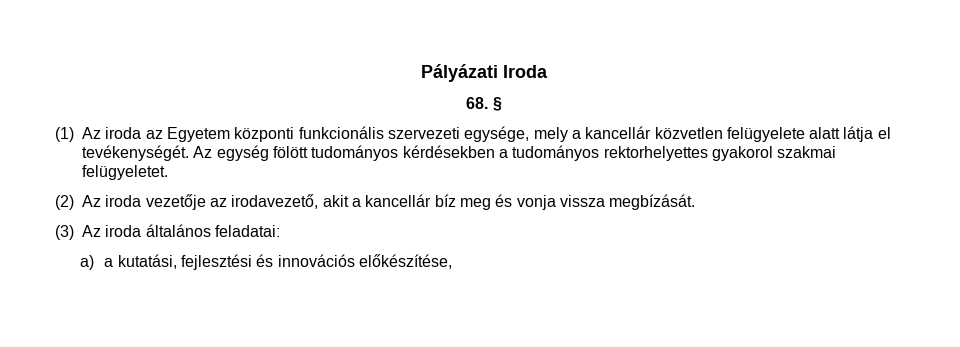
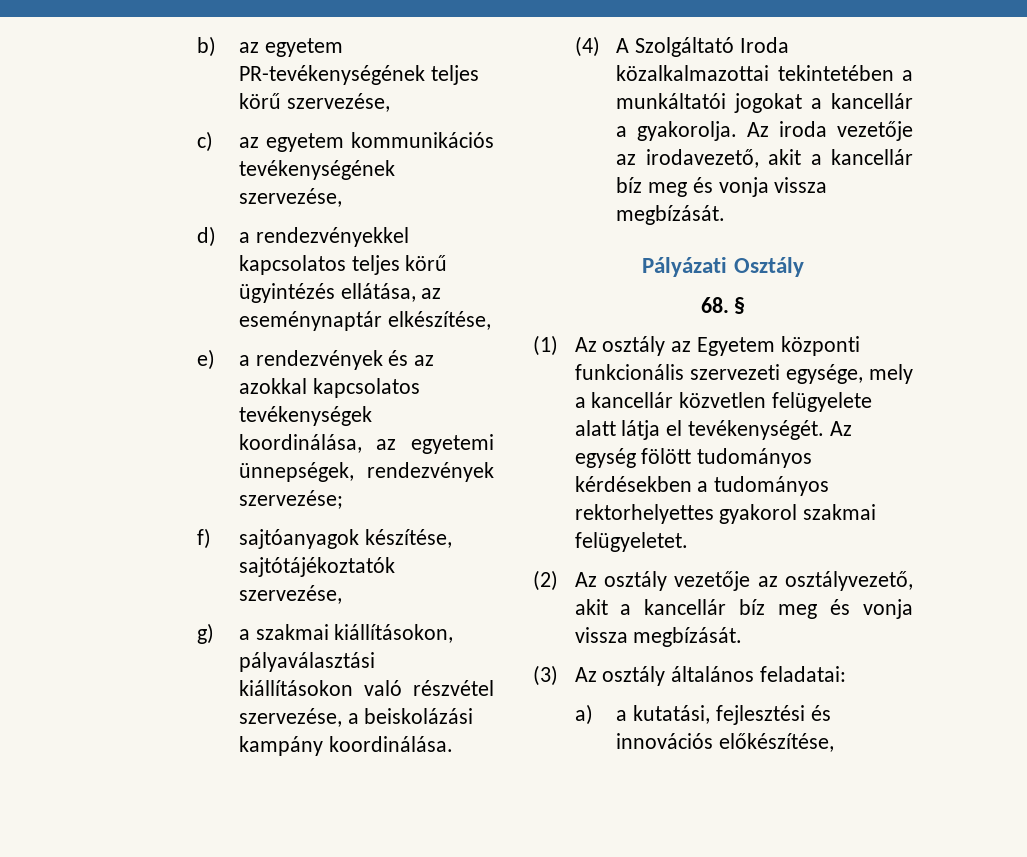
- Pályázati Iroda
+ b) az egyetem PR-tevékenységének teljes körű szervezése,
+ c) az egyetem kommunikációs tevékenységének szervezése,
+ d) a rendezvényekkel kapcsolatos teljes körű ügyintézés ellátása, az eseménynaptár elkészítése,
+ e) a rendezvények és az azokkal kapcsolatos tevékenységek koordinálása, az egyetemi ünnepségek, rendezvények szervezése;
+ f) sajtóanyagok készítése, sajtótájékoztatók szervezése,
+ g) a szakmai kiállításokon, pályaválasztási kiállításokon való részvétel szervezése, a beiskolázási kampány koordinálása.
+ (4) A Szolgáltató Iroda közalkalmazottai tekintetében a munkáltatói jogokat a kancellár a gyakorolja. Az iroda vezetője az irodavezető, akit a kancellár bíz meg és vonja vissza megbízását.
+ Pályázati Osztály
- (1) Az iroda az Egyetem központi funkcionális szervezeti egysége, mely a kancellár közvetlen felügyelete alatt látja el tevékenységét.
+ (1) Az osztály az Egyetem központi funkcionális szervezeti egysége, mely a kancellár közvetlen felügyelete alatt látja el tevékenységét.
- (2) Az iroda vezetője az irodavezető, akit a kancellár bíz meg és vonja vissza megbízását.
+ (2) Az osztály vezetője az osztályvezető, akit a kancellár bíz meg és vonja vissza megbízását.
- (3) Az iroda általános feladatai:
+ (3) Az osztály általános feladatai:

